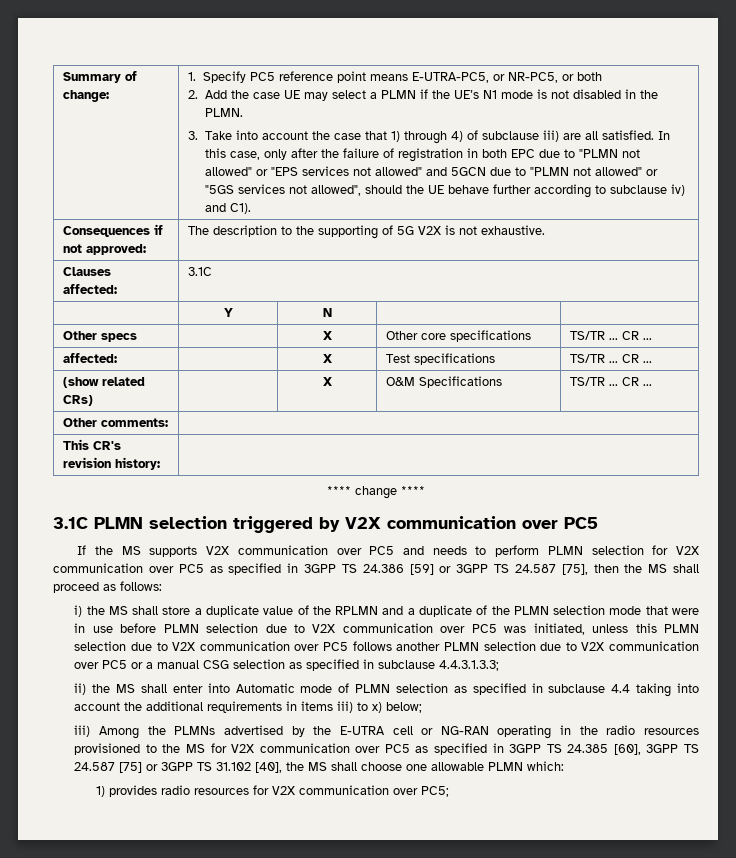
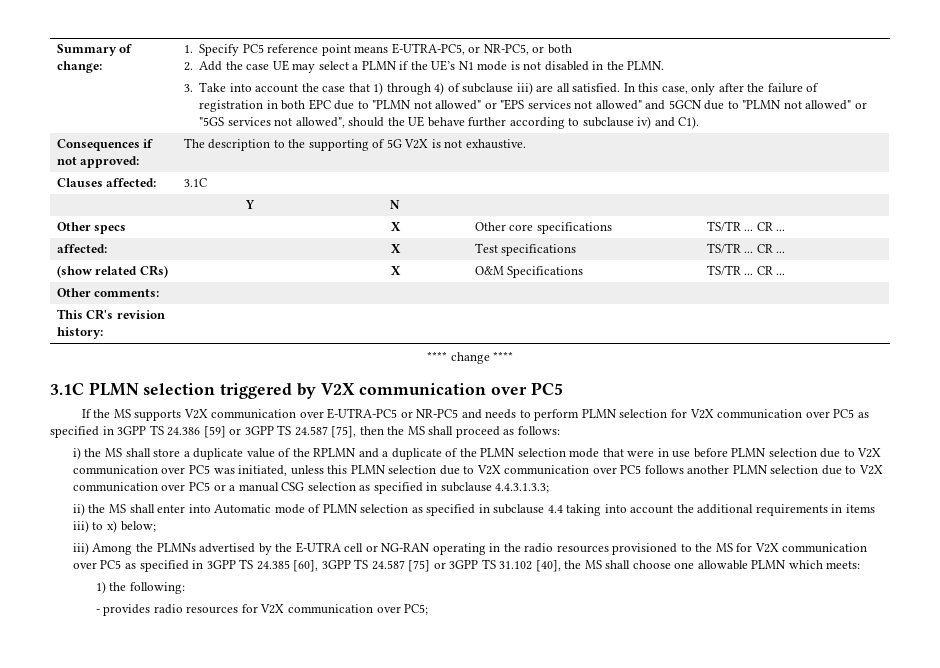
- If the MS supports V2X communication over PC5 and needs to perform PLMN selection for V2X communication over PC5 as specified in 3GPP TS 24.386 [59] or 3GPP TS 24.587 [75], then the MS shall proceed as follows:
+ If the MS supports V2X communication over E-UTRA-PC5 or NR-PC5 and needs to perform PLMN selection for V2X communication over PC5 as specified in 3GPP TS 24.386 [59] or 3GPP TS 24.587 [75], then the MS shall proceed as follows:
- iii) Among the PLMNs advertised by the E-UTRA cell or NG-RAN operating in the radio resources provisioned to the MS for V2X communication over PC5 as specified in 3GPP TS 24.385 [60], 3GPP TS 24.587 [75] or 3GPP TS 31.102 [40], the MS shall choose one allowable PLMN which:
- 1) provides radio resources for V2X communication over PC5;
+ iii) Among the PLMNs advertised by the E-UTRA cell or NG-RAN operating in the radio resources provisioned to the MS for V2X communication over PC5 as specified in 3GPP TS 24.385 [60], 3GPP TS 24.587 [75] or 3GPP TS 31.102 [40], the MS shall choose one allowable PLMN which meets:
+ 1) the following:
+ - provides radio resources for V2X communication over PC5;

